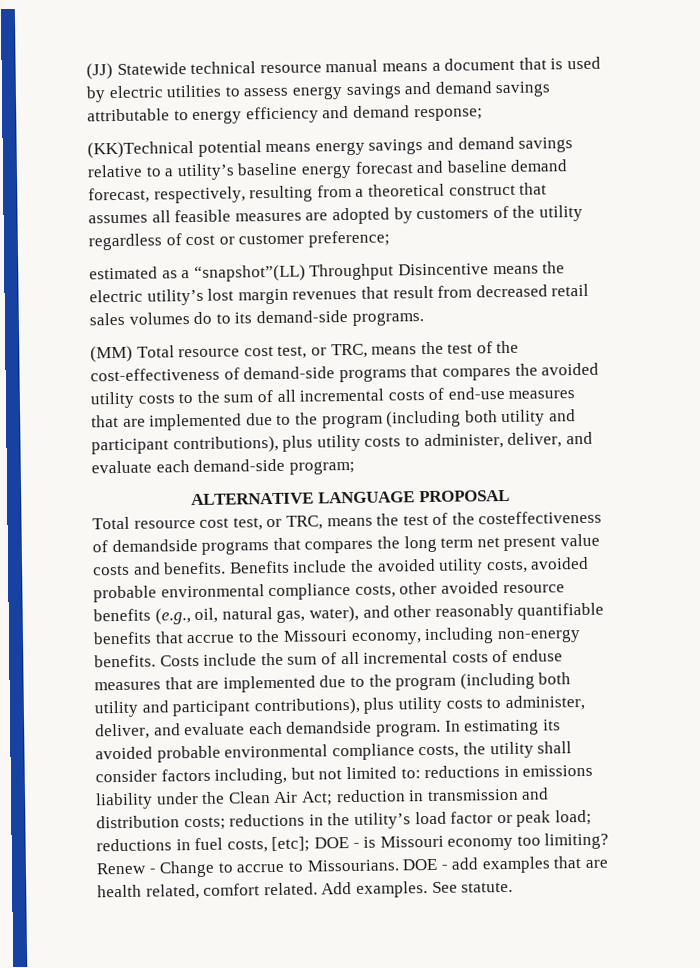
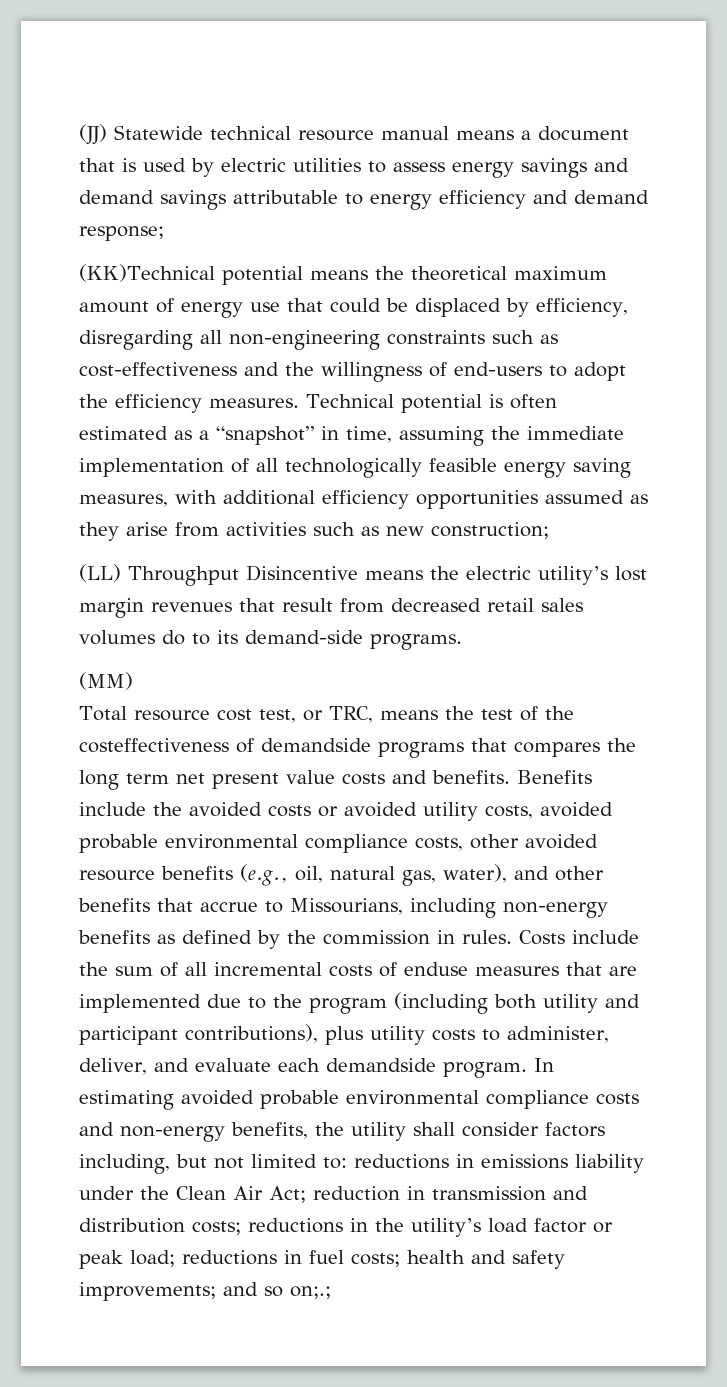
- (KK)Technical potential means energy savings and demand savings relative to a utility’s baseline energy forecast and baseline demand forecast, respectively, resulting from a theoretical construct that assumes all feasible measures are adopted by customers of the utility regardless of cost or customer preference;
- estimated as a “snapshot”(LL) Throughput Disincentive means the electric utility’s lost margin revenues that result from decreased retail sales volumes do to its demand-side programs.
+ (KK)Technical potential means the theoretical maximum amount of energy use that could be displaced by efficiency, disregarding all non-engineering constraints such as cost-effectiveness and the willingness of end-users to adopt the efficiency measures. Technical potential is often estimated as a “snapshot” in time, assuming the immediate implementation of all technologically feasible energy saving measures, with additional efficiency opportunities assumed as they arise from activities such as new construction;
+ (LL) Throughput Disincentive means the electric utility’s lost margin revenues that result from decreased retail sales volumes do to its demand-side programs.
- (MM) Total resource cost test, or TRC, means the test of the cost-effectiveness of demand-side programs that compares the avoided utility costs to the sum of all incremental costs of end-use measures that are implemented due to the program (including both utility and participant contributions), plus utility costs to administer, deliver, and evaluate each demand-side program;
- ALTERNATIVE LANGUAGE PROPOSAL
+ (MM)
- Benefits include the avoided utility costs, avoided probable environmental compliance costs, other avoided resource benefits (e.g., oil, natural gas, water), and other reasonably quantifiable benefits that accrue to the Missouri economy, including non-energy benefits.
+ Benefits include the avoided costs or avoided utility costs, avoided probable environmental compliance costs, other avoided resource benefits (e.g., oil, natural gas, water), and other benefits that accrue to Missourians, including non-energy benefits as defined by the commission in rules.
- In estimating its avoided probable environmental compliance costs, the utility shall consider factors including, but not limited to: reductions in emissions liability under the Clean Air Act; reduction in transmission and distribution costs; reductions in the utility’s load factor or peak load; reductions in fuel costs, [etc]; DOE - is Missouri economy too limiting? Renew - Change to accrue to Missourians. DOE - add examples that are health related, comfort related. Add examples. See statute.
+ In estimating avoided probable environmental compliance costs and non-energy benefits, the utility shall consider factors including, but not limited to: reductions in emissions liability under the Clean Air Act; reduction in transmission and distribution costs; reductions in the utility’s load factor or peak load; reductions in fuel costs; health and safety improvements; and so on;.;

